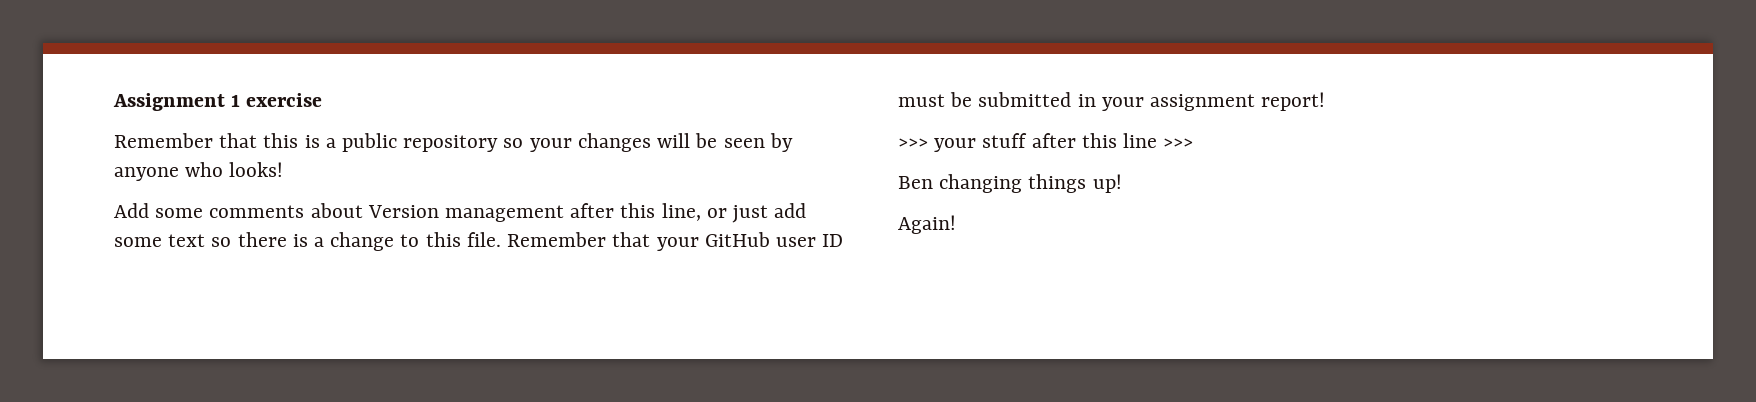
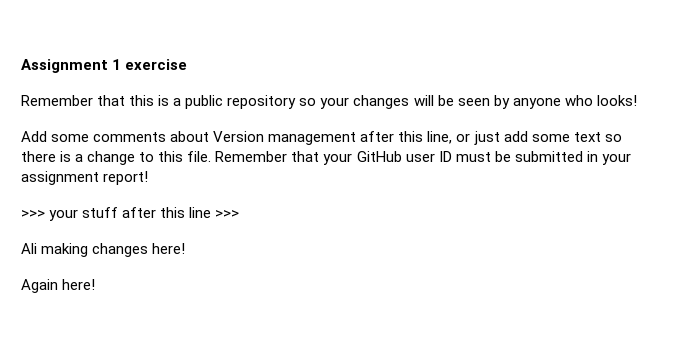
- Ben changing things up!
- Again!
+ Ali making changes here!
+ Again here!

